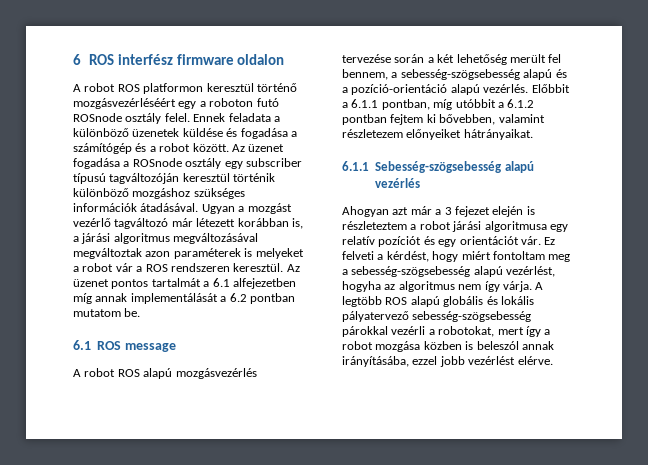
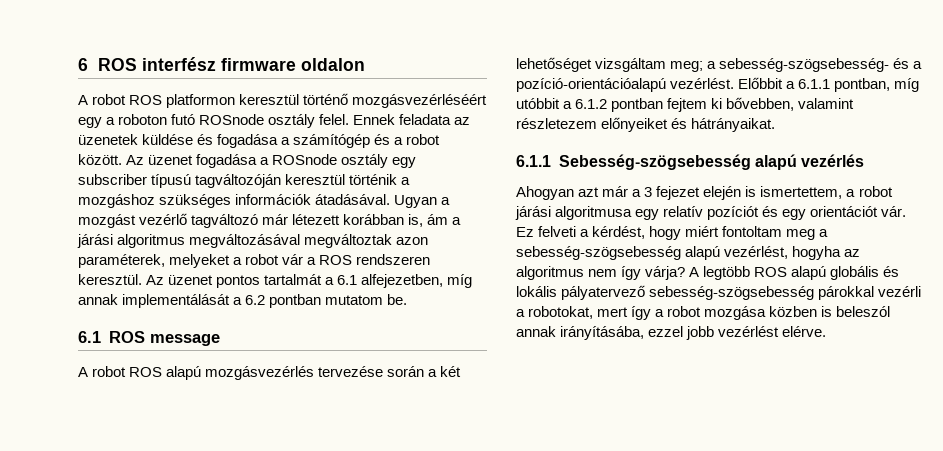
- Ennek feladata a különböző üzenetek küldése és fogadása a számítógép és a robot között.
+ Ennek feladata az üzenetek küldése és fogadása a számítógép és a robot között.
- Az üzenet fogadása a ROSnode osztály egy subscriber típusú tagváltozóján keresztül történik különböző mozgáshoz szükséges információk átadásával.
+ Az üzenet fogadása a ROSnode osztály egy subscriber típusú tagváltozóján keresztül történik a mozgáshoz szükséges információk átadásával.
- Ugyan a mozgást vezérlő tagváltozó már létezett korábban is, a járási algoritmus megváltozásával megváltoztak azon paraméterek is melyeket a robot vár a ROS rendszeren keresztül.
+ Ugyan a mozgást vezérlő tagváltozó már létezett korábban is, ám a járási algoritmus megváltozásával megváltoztak azon paraméterek, melyeket a robot vár a ROS rendszeren keresztül.
- Az üzenet pontos tartalmát a 6.1 alfejezetben míg annak implementálását a 6.2 pontban mutatom be.
+ Az üzenet pontos tartalmát a 6.1 alfejezetben, míg annak implementálását a 6.2 pontban mutatom be.
- A robot ROS alapú mozgásvezérlés tervezése során a két lehetőség merült fel bennem, a sebesség-szögsebesség alapú és a pozíció-orientáció alapú vezérlés.
+ A robot ROS alapú mozgásvezérlés tervezése során a két lehetőséget vizsgáltam meg; a sebesség-szögsebesség- és a pozíció-orientációalapú vezérlést.
- Előbbit a 6.1.1 pontban, míg utóbbit a 6.1.2 pontban fejtem ki bővebben, valamint részletezem előnyeiket hátrányaikat.
+ Előbbit a 6.1.1 pontban, míg utóbbit a 6.1.2 pontban fejtem ki bővebben, valamint részletezem előnyeiket és hátrányaikat.
- Ahogyan azt már a 3 fejezet elején is részleteztem a robot járási algoritmusa egy relatív pozíciót és egy orientációt vár.
+ Ahogyan azt már a 3 fejezet elején is ismertettem, a robot járási algoritmusa egy relatív pozíciót és egy orientációt vár.
- Ez felveti a kérdést, hogy miért fontoltam meg a sebesség-szögsebesség alapú vezérlést, hogyha az algoritmus nem így várja.
+ Ez felveti a kérdést, hogy miért fontoltam meg a sebesség-szögsebesség alapú vezérlést, hogyha az algoritmus nem így várja?

